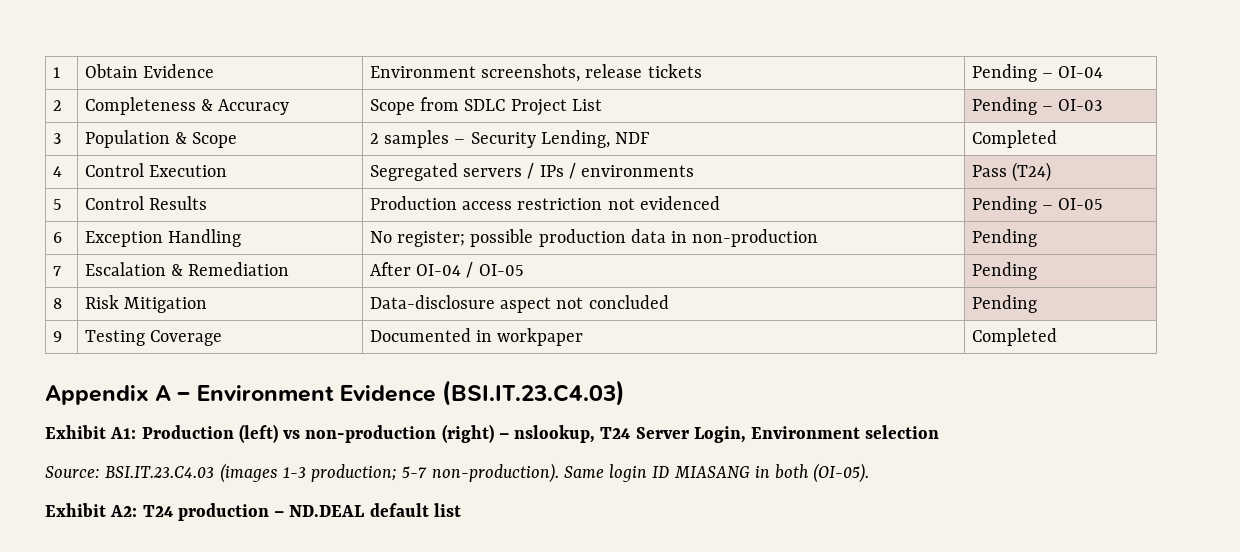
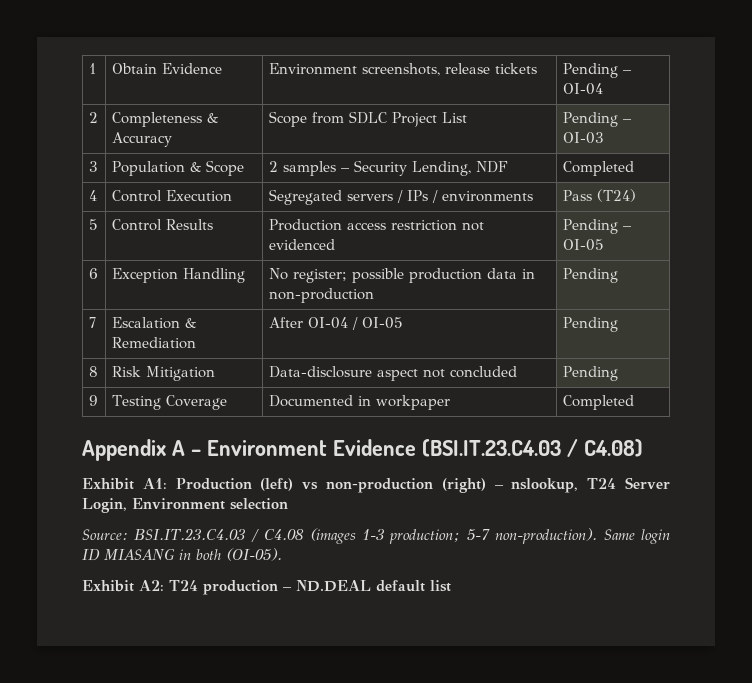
- Appendix A – Environment Evidence (BSI.IT.23.C4.03)
+ Appendix A – Environment Evidence (BSI.IT.23.C4.03 / C4.08)
- Source: BSI.IT.23.C4.03 (images 1-3 production; 5-7 non-production).
+ Source: BSI.IT.23.C4.03 / C4.08 (images 1-3 production; 5-7 non-production).

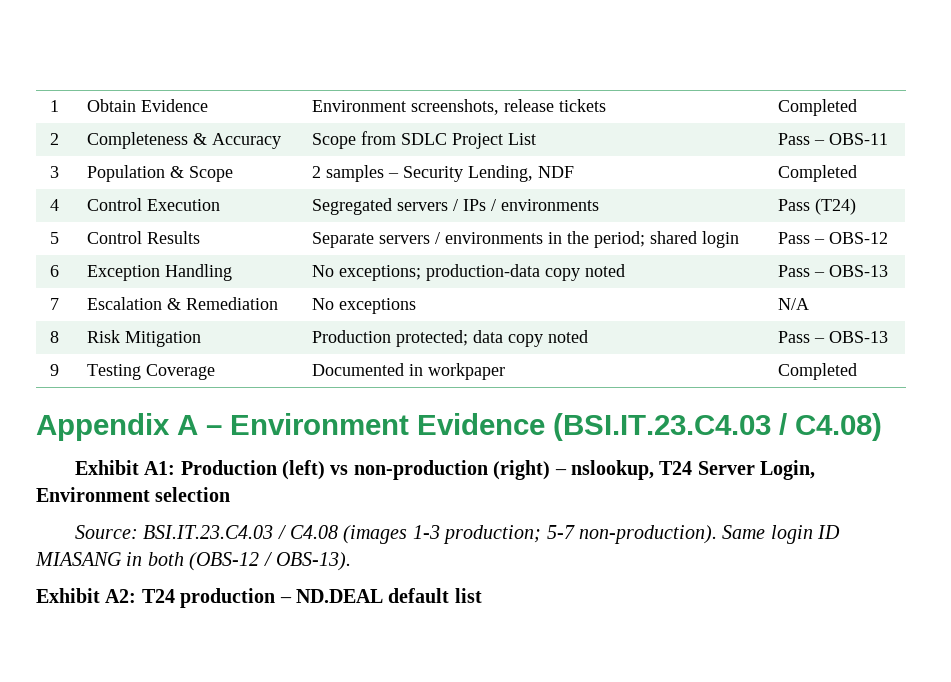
- 1 | Obtain Evidence | Environment screenshots, release tickets | Pending – OI-04
+ 1 | Obtain Evidence | Environment screenshots, release tickets | Completed
- 2 | Completeness & Accuracy | Scope from SDLC Project List | Pending – OI-03
+ 2 | Completeness & Accuracy | Scope from SDLC Project List | Pass – OBS-11
- 5 | Control Results | Production access restriction not evidenced | Pending – OI-05
- 6 | Exception Handling | No register; possible production data in non-production | Pending
- 7 | Escalation & Remediation | After OI-04 / OI-05 | Pending
- 8 | Risk Mitigation | Data-disclosure aspect not concluded | Pending
+ 5 | Control Results | Separate servers / environments in the period; shared login | Pass – OBS-12
+ 6 | Exception Handling | No exceptions; production-data copy noted | Pass – OBS-13
+ 7 | Escalation & Remediation | No exceptions | N/A
+ 8 | Risk Mitigation | Production protected; data copy noted | Pass – OBS-13
- Same login ID MIASANG in both (OI-05).
+ Same login ID MIASANG in both (OBS-12 / OBS-13).

